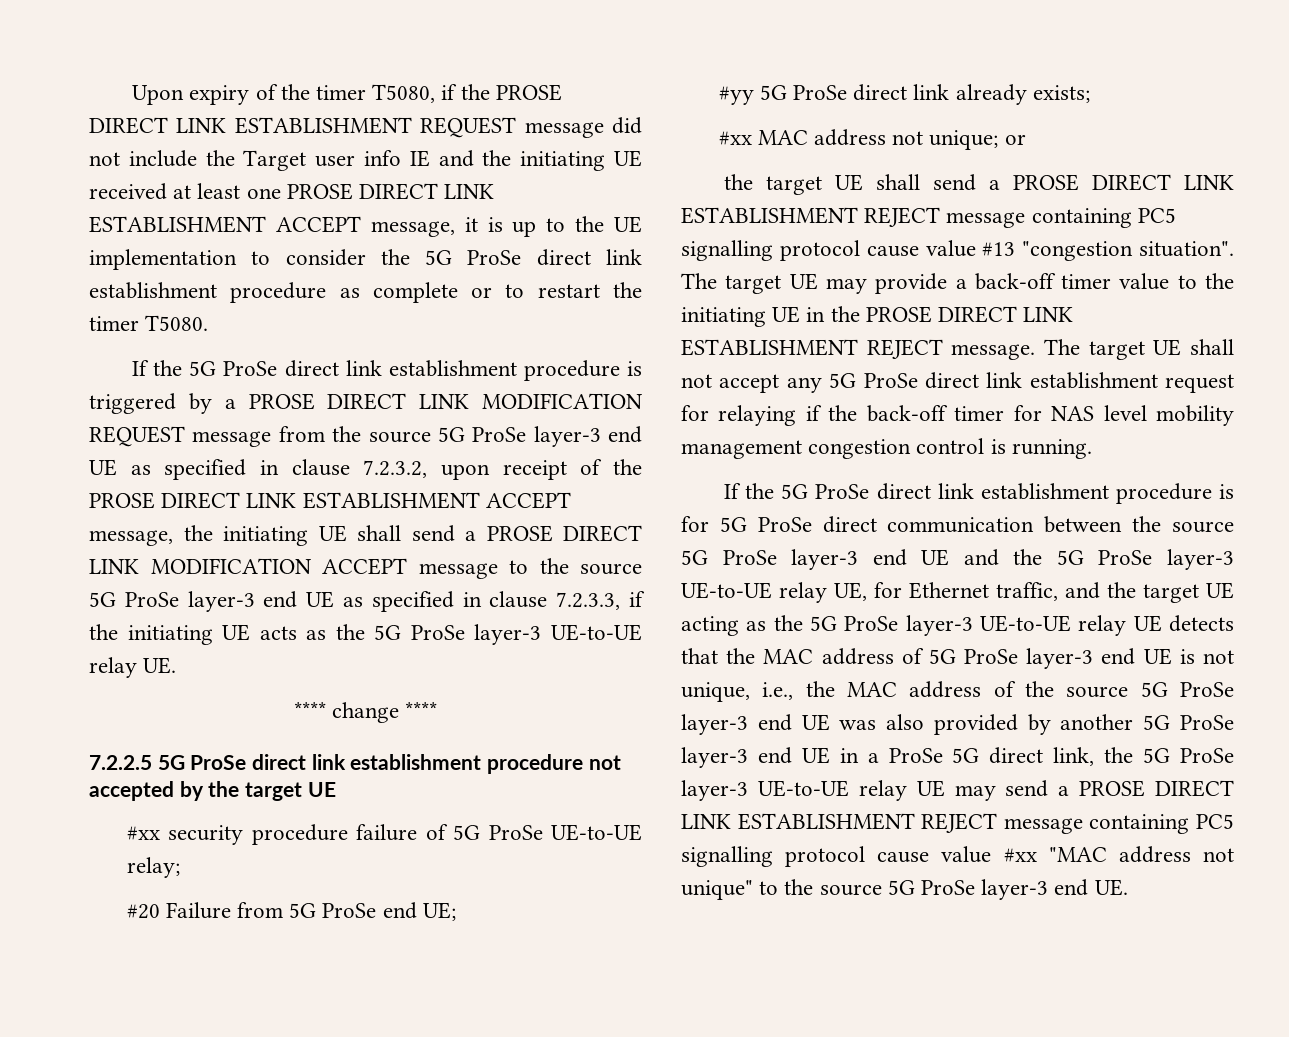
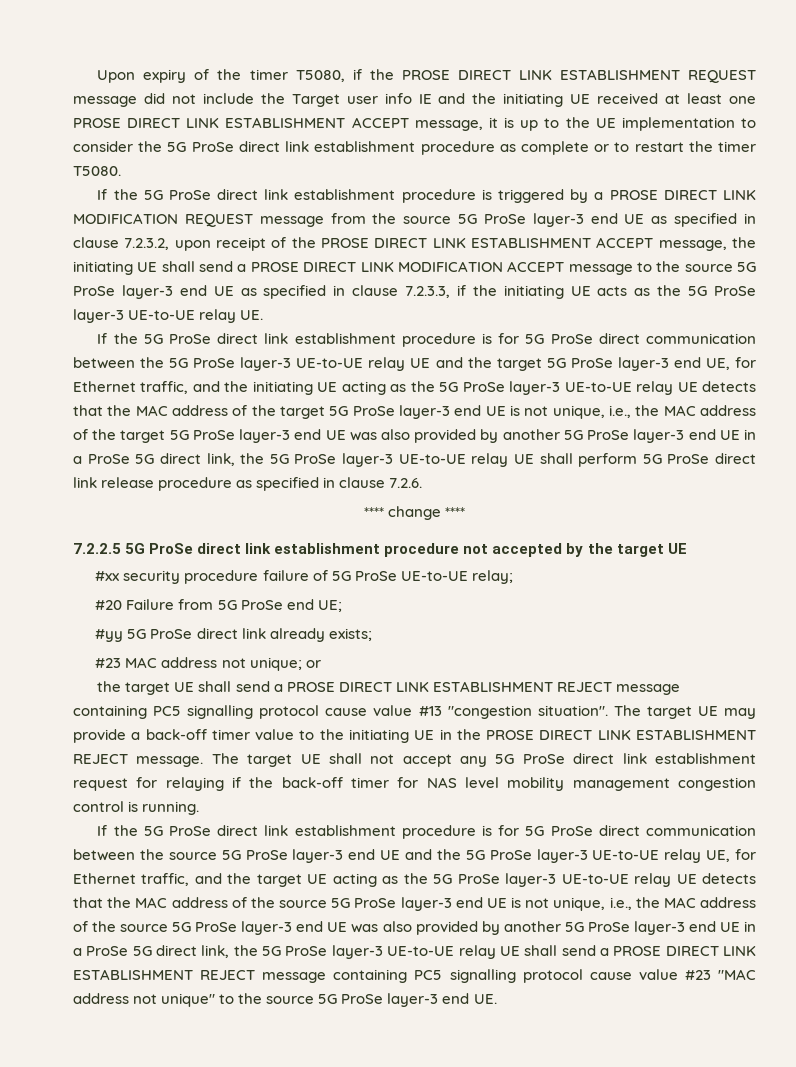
+ If the 5G ProSe direct link establishment procedure is for 5G ProSe direct communication between the 5G ProSe layer-3 UE-to-UE relay UE and the target 5G ProSe layer-3 end UE, for Ethernet traffic, and the initiating UE acting as the 5G ProSe layer-3 UE-to-UE relay UE detects that the MAC address of the target 5G ProSe layer-3 end UE is not unique, i.e., the MAC address of the target 5G ProSe layer-3 end UE was also provided by another 5G ProSe layer-3 end UE in a ProSe 5G direct link, the 5G ProSe layer-3 UE-to-UE relay UE shall perform 5G ProSe direct link release procedure as specified in clause 7.2.6.
- #xx MAC address not unique; or
+ #23 MAC address not unique; or
- If the 5G ProSe direct link establishment procedure is for 5G ProSe direct communication between the source 5G ProSe layer-3 end UE and the 5G ProSe layer-3 UE-to-UE relay UE, for Ethernet traffic, and the target UE acting as the 5G ProSe layer-3 UE-to-UE relay UE detects that the MAC address of 5G ProSe layer-3 end UE is not unique, i.e., the MAC address of the source 5G ProSe layer-3 end UE was also provided by another 5G ProSe layer-3 end UE in a ProSe 5G direct link, the 5G ProSe layer-3 UE-to-UE relay UE may send a PROSE DIRECT LINK ESTABLISHMENT REJECT message containing PC5 signalling protocol cause value #xx "MAC address not unique" to the source 5G ProSe layer-3 end UE.
+ If the 5G ProSe direct link establishment procedure is for 5G ProSe direct communication between the source 5G ProSe layer-3 end UE and the 5G ProSe layer-3 UE-to-UE relay UE, for Ethernet traffic, and the target UE acting as the 5G ProSe layer-3 UE-to-UE relay UE detects that the MAC address of the source 5G ProSe layer-3 end UE is not unique, i.e., the MAC address of the source 5G ProSe layer-3 end UE was also provided by another 5G ProSe layer-3 end UE in a ProSe 5G direct link, the 5G ProSe layer-3 UE-to-UE relay UE shall send a PROSE DIRECT LINK ESTABLISHMENT REJECT message containing PC5 signalling protocol cause value #23 "MAC address not unique" to the source 5G ProSe layer-3 end UE.

